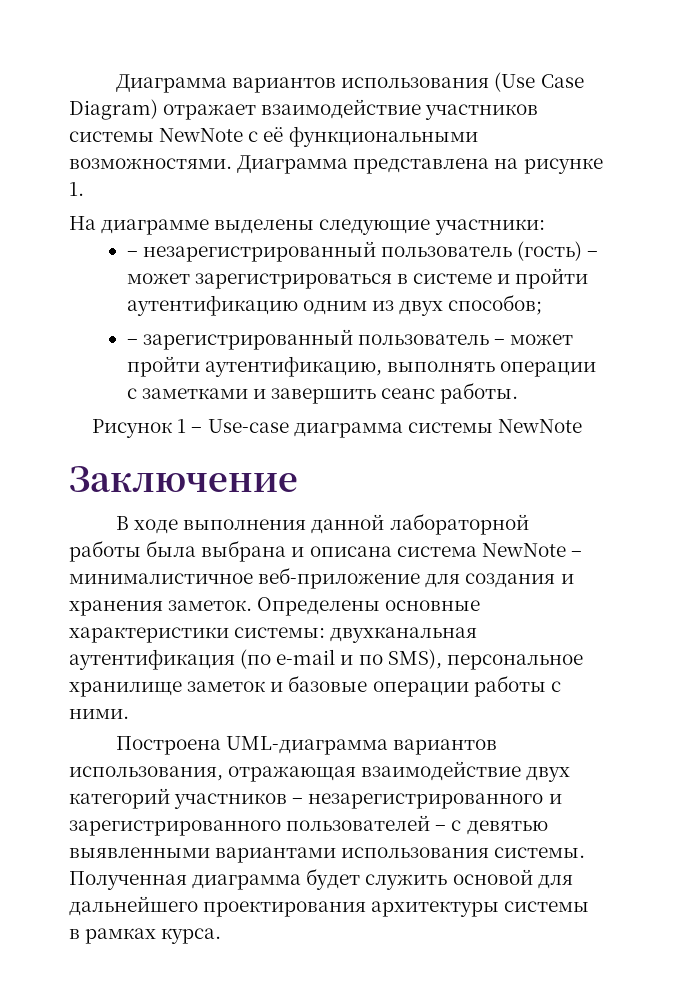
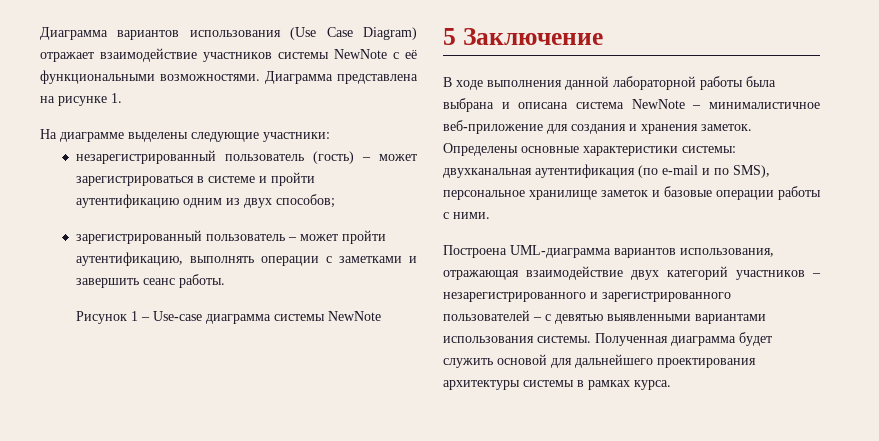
- – незарегистрированный пользователь (гость) – может зарегистрироваться в системе и пройти аутентификацию одним из двух способов;
+ незарегистрированный пользователь (гость) – может зарегистрироваться в системе и пройти аутентификацию одним из двух способов;
- – зарегистрированный пользователь – может пройти аутентификацию, выполнять операции с заметками и завершить сеанс работы.
+ зарегистрированный пользователь – может пройти аутентификацию, выполнять операции с заметками и завершить сеанс работы.
- Заключение
+ 5 Заключение

